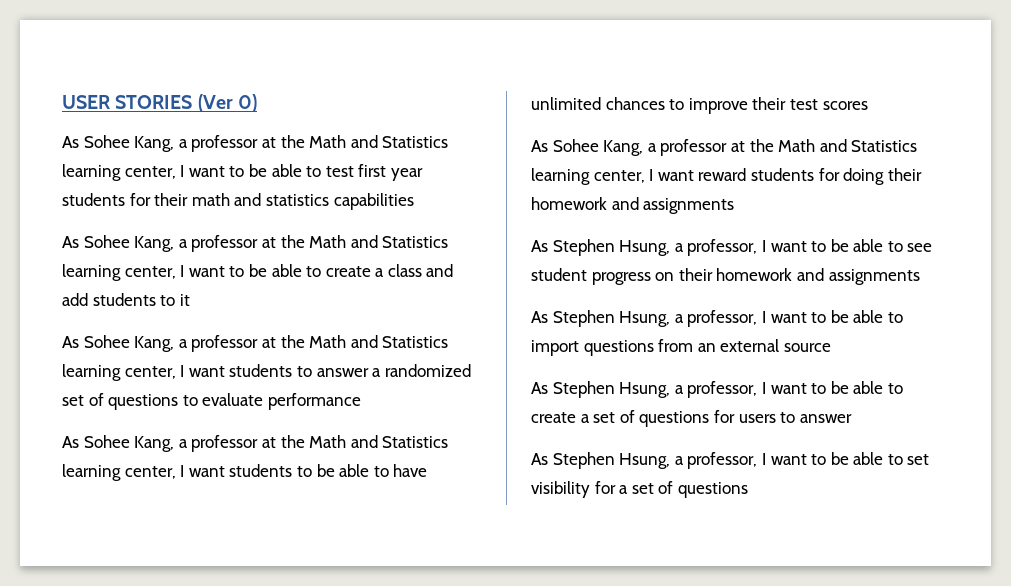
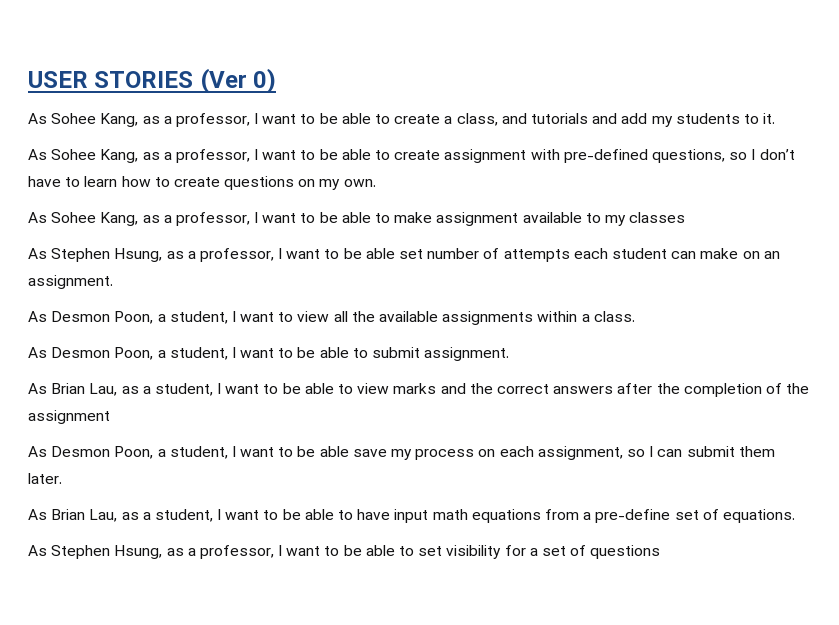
- As Sohee Kang, a professor at the Math and Statistics learning center, I want to be able to test first year students for their math and statistics capabilities
- As Sohee Kang, a professor at the Math and Statistics learning center, I want to be able to create a class and add students to it
- As Sohee Kang, a professor at the Math and Statistics learning center, I want students to answer a randomized set of questions to evaluate performance
- As Sohee Kang, a professor at the Math and Statistics learning center, I want students to be able to have unlimited chances to improve their test scores
- As Sohee Kang, a professor at the Math and Statistics learning center, I want reward students for doing their homework and assignments
- As Stephen Hsung, a professor, I want to be able to see student progress on their homework and assignments
- As Stephen Hsung, a professor, I want to be able to import questions from an external source
- As Stephen Hsung, a professor, I want to be able to create a set of questions for users to answer
- As Stephen Hsung, a professor, I want to be able to set visibility for a set of questions
+ As Sohee Kang, as a professor, I want to be able to create a class, and tutorials and add my students to it.
+ As Sohee Kang, as a professor, I want to be able to create assignment with pre-defined questions, so I don’t have to learn how to create questions on my own.
+ As Sohee Kang, as a professor, I want to be able to make assignment available to my classes
+ As Stephen Hsung, as a professor, I want to be able set number of attempts each student can make on an assignment.
+ As Desmon Poon, a student, I want to view all the available assignments within a class.
+ As Desmon Poon, a student, I want to be able to submit assignment.
+ As Brian Lau, as a student, I want to be able to view marks and the correct answers after the completion of the assignment
+ As Desmon Poon, a student, I want to be able save my process on each assignment, so I can submit them later.
+ As Brian Lau, as a student, I want to be able to have input math equations from a pre-define set of equations.
+ As Stephen Hsung, as a professor, I want to be able to set visibility for a set of questions

